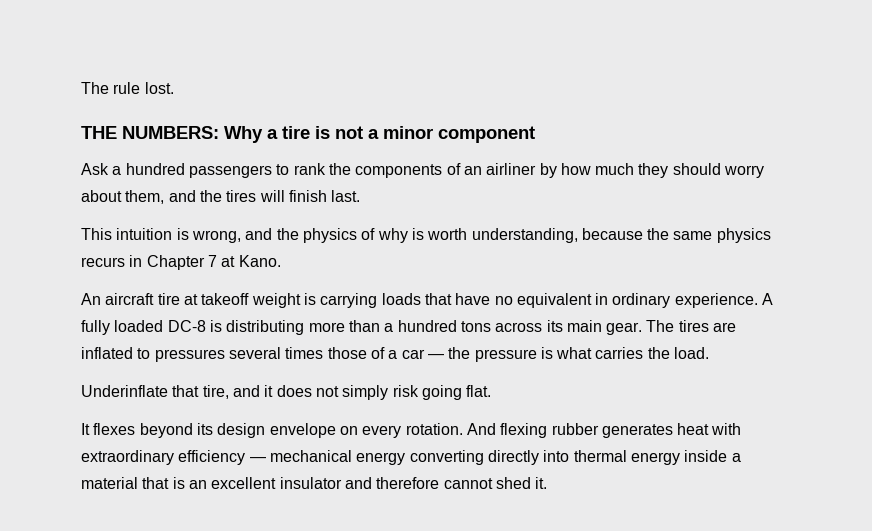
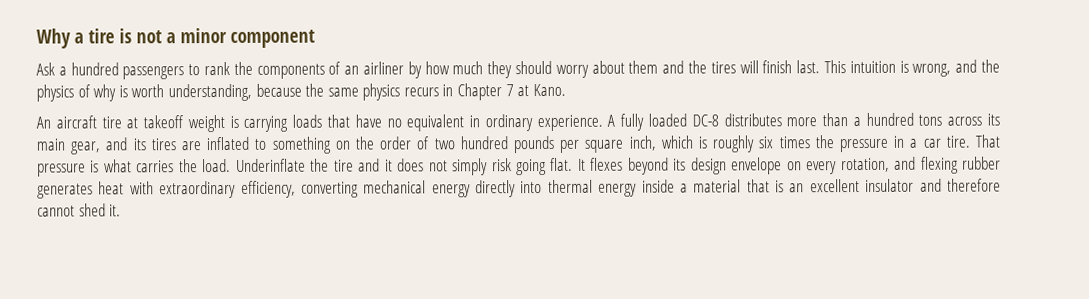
- The rule lost.
- THE NUMBERS: Why a tire is not a minor component
+ Why a tire is not a minor component
- Ask a hundred passengers to rank the components of an airliner by how much they should worry about them, and the tires will finish last.
- This intuition is wrong, and the physics of why is worth understanding, because the same physics recurs in Chapter 7 at Kano.
+ Ask a hundred passengers to rank the components of an airliner by how much they should worry about them and the tires will finish last. This intuition is wrong, and the physics of why is worth understanding, because the same physics recurs in Chapter 7 at Kano.
- A fully loaded DC-8 is distributing more than a hundred tons across its main gear. The tires are inflated to pressures several times those of a car — the pressure is what carries the load.
- Underinflate that tire, and it does not simply risk going flat.
- It flexes beyond its design envelope on every rotation. And flexing rubber generates heat with extraordinary efficiency — mechanical energy converting directly into thermal energy inside a material that is an excellent insulator and therefore cannot shed it.
+ A fully loaded DC-8 distributes more than a hundred tons across its main gear, and its tires are inflated to something on the order of two hundred pounds per square inch, which is roughly six times the pressure in a car tire. That pressure is what carries the load. Underinflate the tire and it does not simply risk going flat. It flexes beyond its design envelope on every rotation, and flexing rubber generates heat with extraordinary efficiency, converting mechanical energy directly into thermal energy inside a material that is an excellent insulator and therefore cannot shed it.

